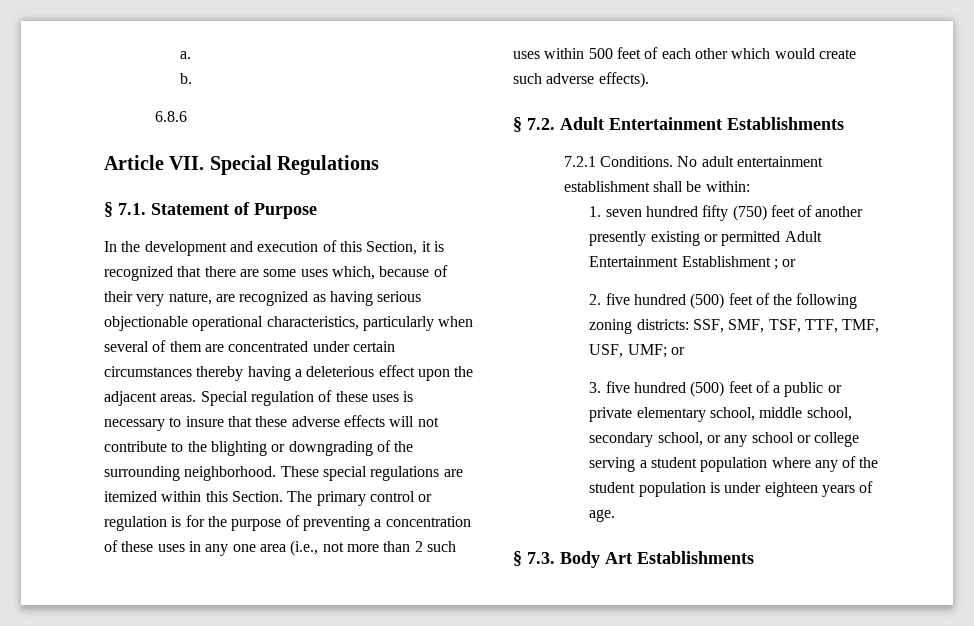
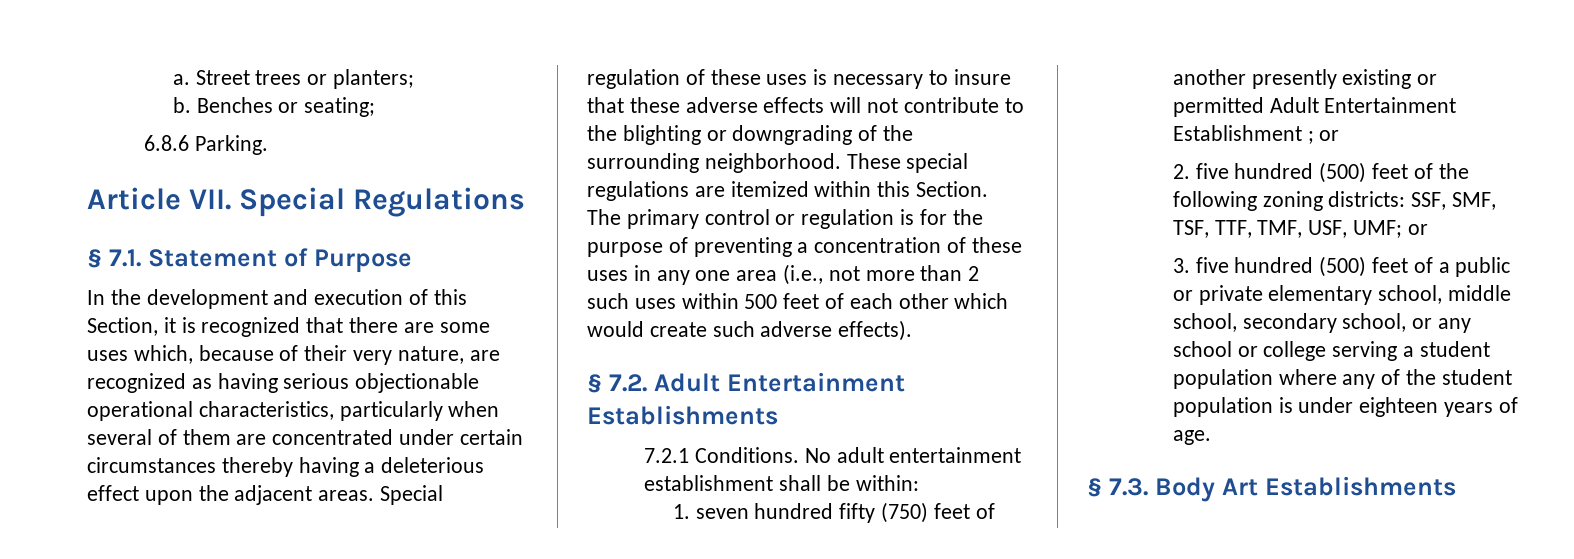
- a.
- b.
+ a. Street trees or planters;
+ b. Benches or seating;
- 6.8.6
+ 6.8.6 Parking.

